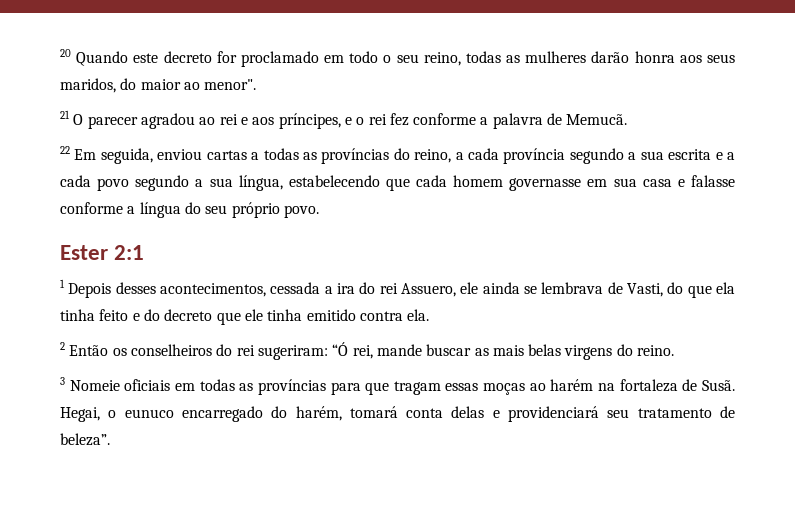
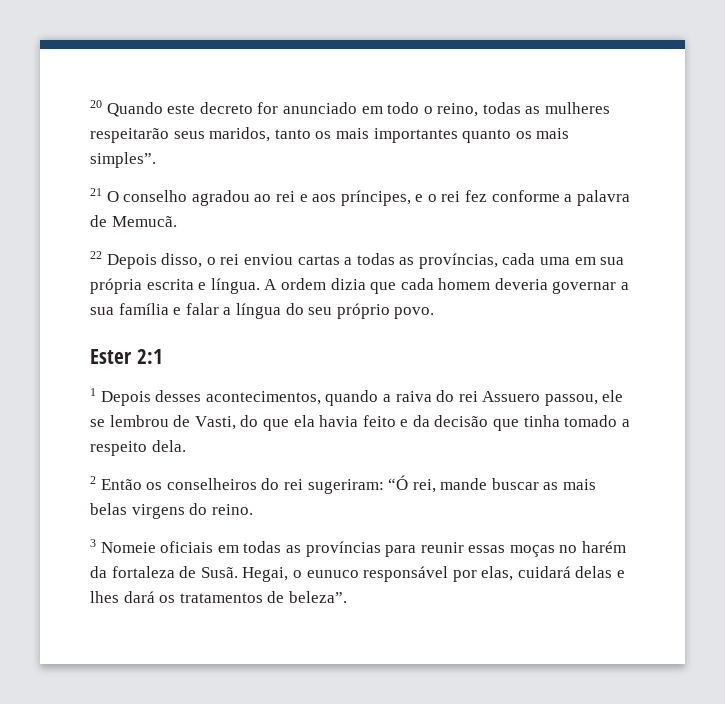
- 20 Quando este decreto for proclamado em todo o seu reino, todas as mulheres darão honra aos seus maridos, do maior ao menor".
+ 20 Quando este decreto for anunciado em todo o reino, todas as mulheres respeitarão seus maridos, tanto os mais importantes quanto os mais simples”.
- 21 O parecer agradou ao rei e aos príncipes, e o rei fez conforme a palavra de Memucã.
+ 21 O conselho agradou ao rei e aos príncipes, e o rei fez conforme a palavra de Memucã.
- 22 Em seguida, enviou cartas a todas as províncias do reino, a cada província segundo a sua escrita e a cada povo segundo a sua língua, estabelecendo que cada homem governasse em sua casa e falasse conforme a língua do seu próprio povo.
+ 22 Depois disso, o rei enviou cartas a todas as províncias, cada uma em sua própria escrita e língua. A ordem dizia que cada homem deveria governar a sua família e falar a língua do seu próprio povo.
- 1 Depois desses acontecimentos, cessada a ira do rei Assuero, ele ainda se lembrava de Vasti, do que ela tinha feito e do decreto que ele tinha emitido contra ela.
+ 1 Depois desses acontecimentos, quando a raiva do rei Assuero passou, ele se lembrou de Vasti, do que ela havia feito e da decisão que tinha tomado a respeito dela.
- 3 Nomeie oficiais em todas as províncias para que tragam essas moças ao harém na fortaleza de Susã.
+ 3 Nomeie oficiais em todas as províncias para reunir essas moças no harém da fortaleza de Susã.
- Hegai, o eunuco encarregado do harém, tomará conta delas e providenciará seu tratamento de beleza”.
+ Hegai, o eunuco responsável por elas, cuidará delas e lhes dará os tratamentos de beleza”.

